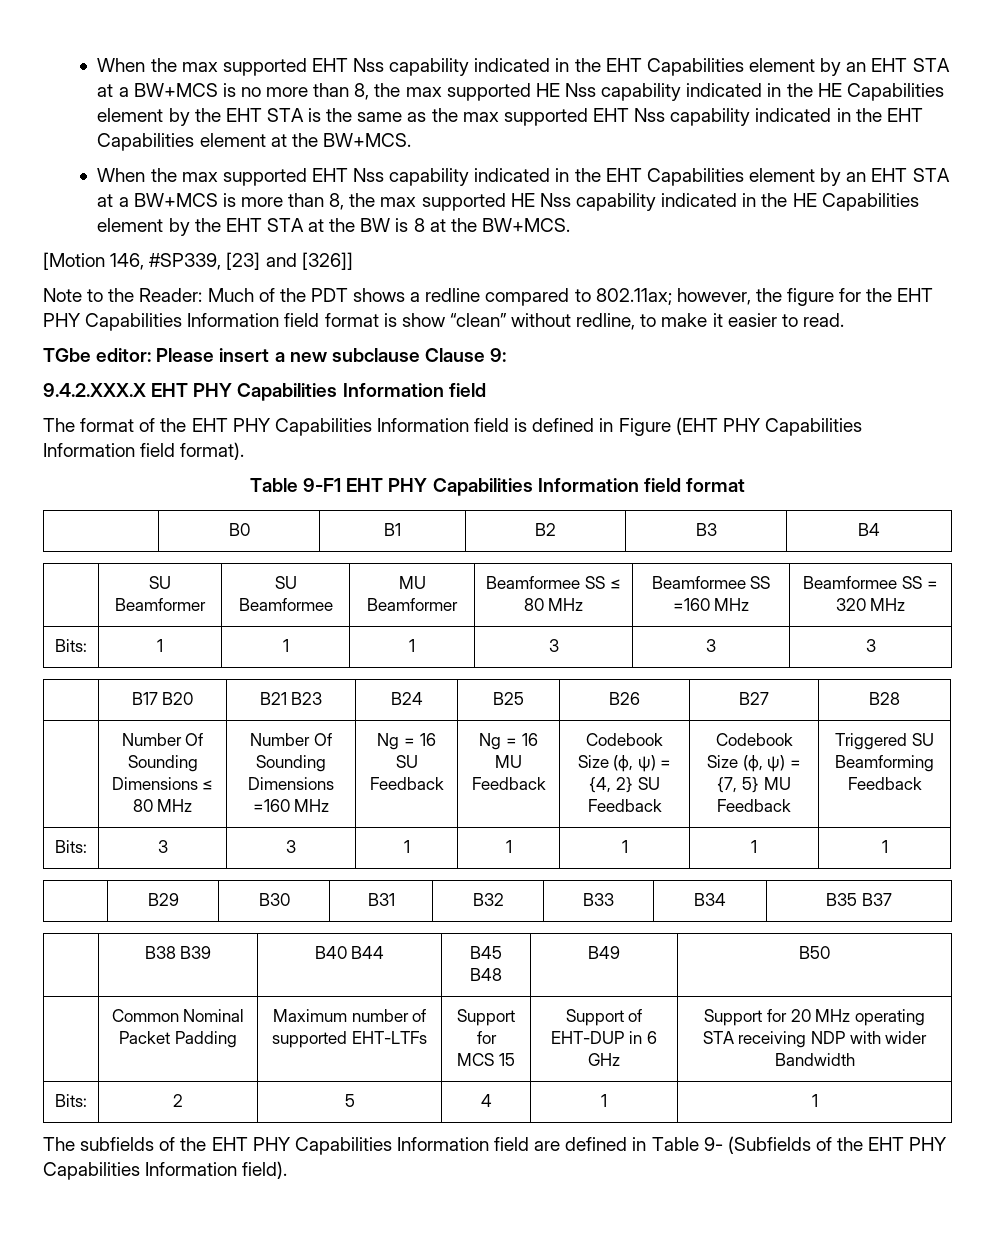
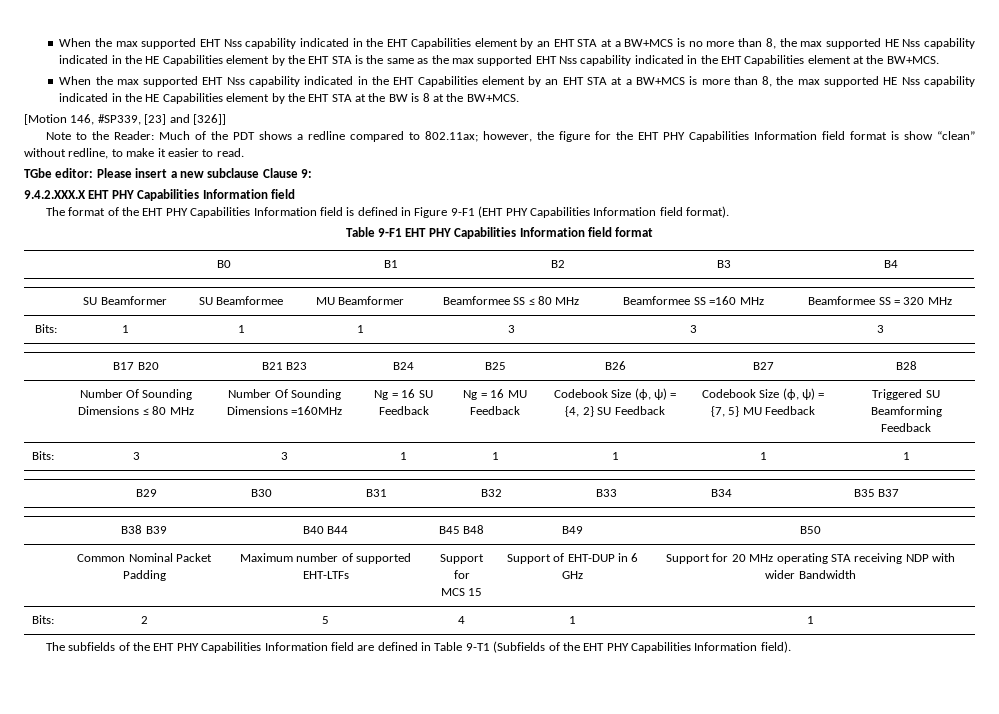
- The format of the EHT PHY Capabilities Information field is defined in Figure (EHT PHY Capabilities Information field format).
+ The format of the EHT PHY Capabilities Information field is defined in Figure 9-F1 (EHT PHY Capabilities Information field format).
- Number Of Sounding Dimensions =160 MHz
+ Number Of Sounding Dimensions =160MHz
- The subfields of the EHT PHY Capabilities Information field are defined in Table 9- (Subfields of the EHT PHY Capabilities Information field).
+ The subfields of the EHT PHY Capabilities Information field are defined in Table 9-T1 (Subfields of the EHT PHY Capabilities Information field).

